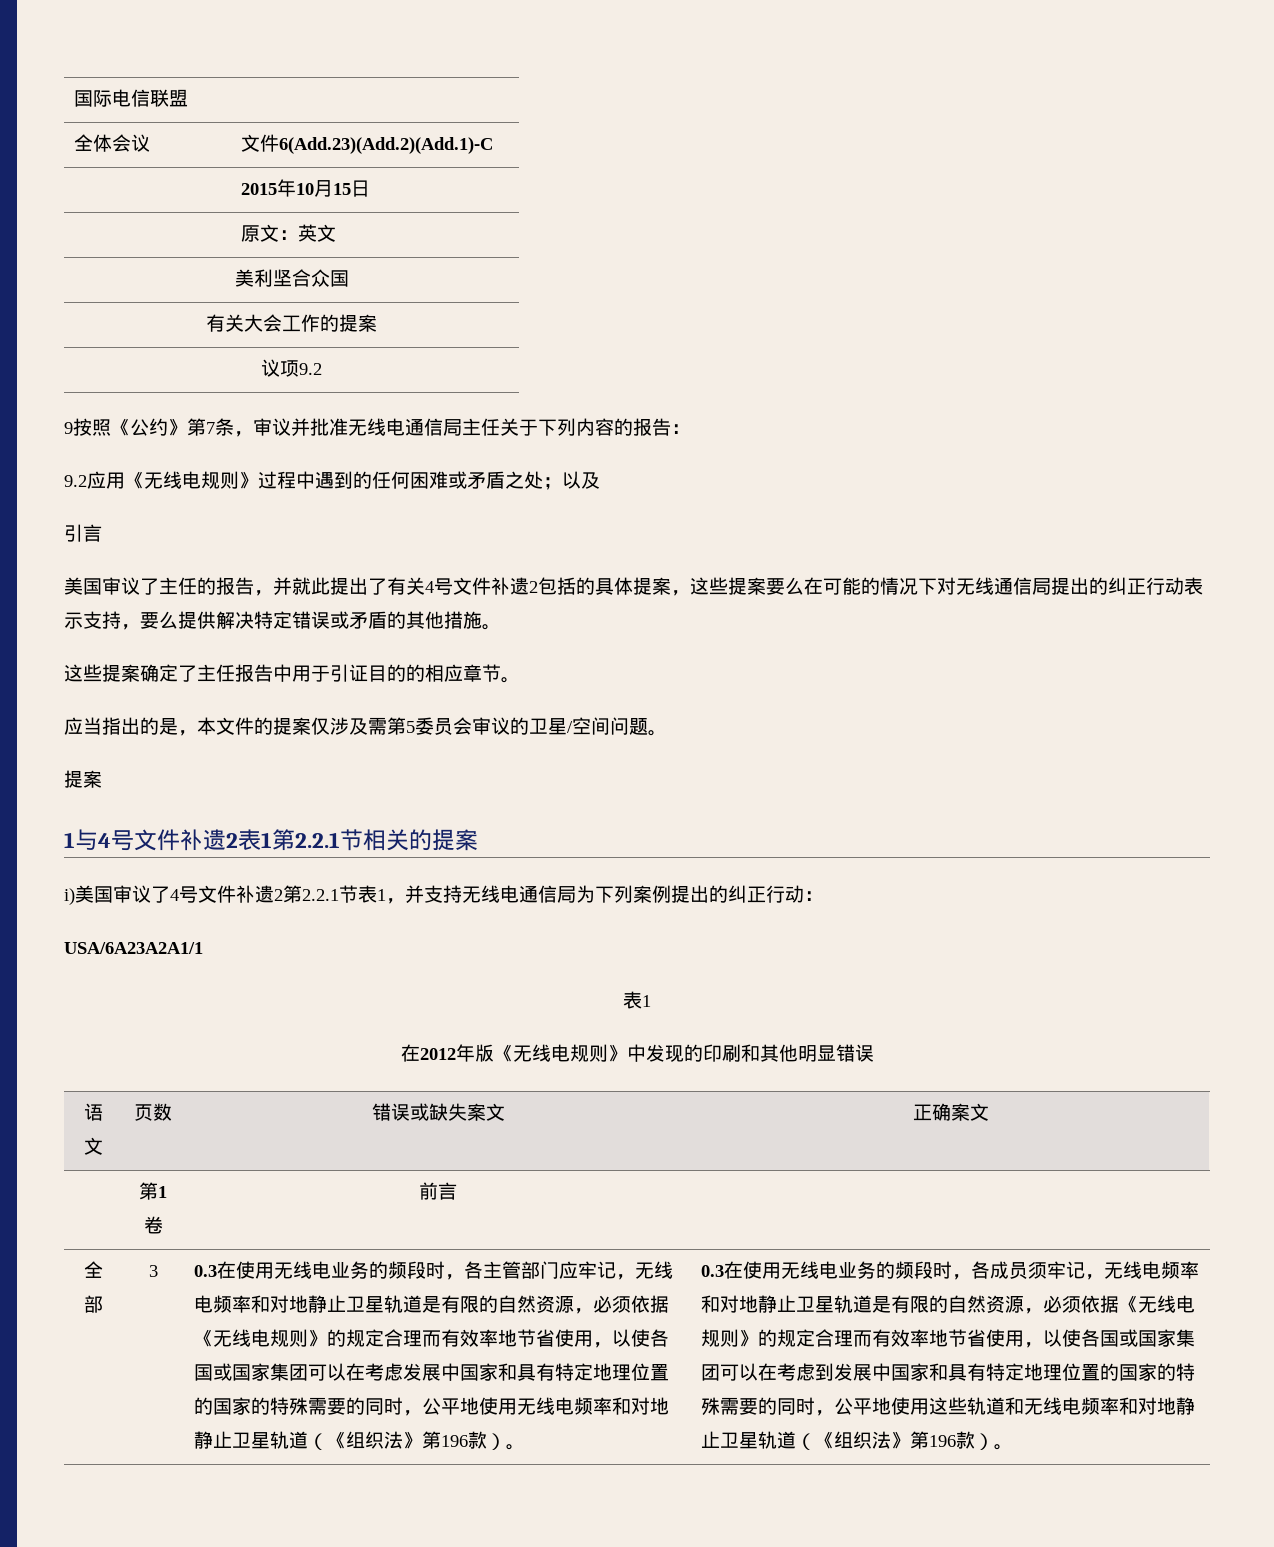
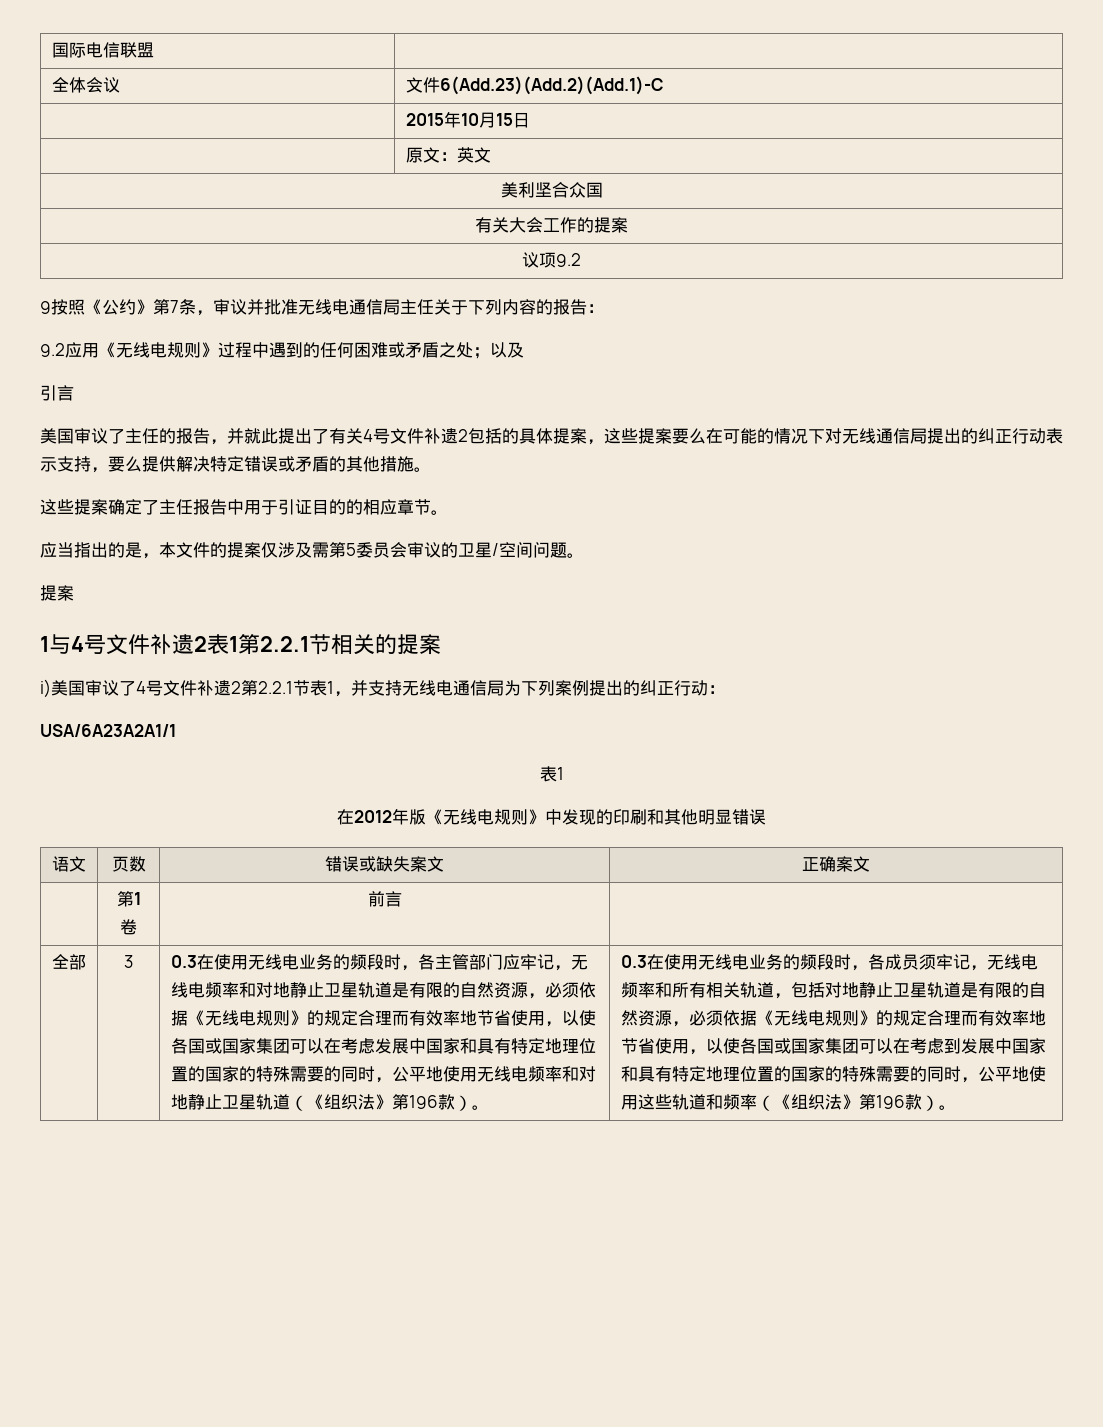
- 0.3在使用无线电业务的频段时，各成员须牢记，无线电频率和对地静止卫星轨道是有限的自然资源，必须依据《无线电规则》的规定合理而有效率地节省使用，以使各国或国家集团可以在考虑到发展中国家和具有特定地理位置的国家的特殊需要的同时，公平地使用这些轨道和无线电频率和对地静止卫星轨道（《组织法》第196款）。
+ 0.3在使用无线电业务的频段时，各成员须牢记，无线电频率和所有相关轨道，包括对地静止卫星轨道是有限的自然资源，必须依据《无线电规则》的规定合理而有效率地节省使用，以使各国或国家集团可以在考虑到发展中国家和具有特定地理位置的国家的特殊需要的同时，公平地使用这些轨道和频率（《组织法》第196款）。

